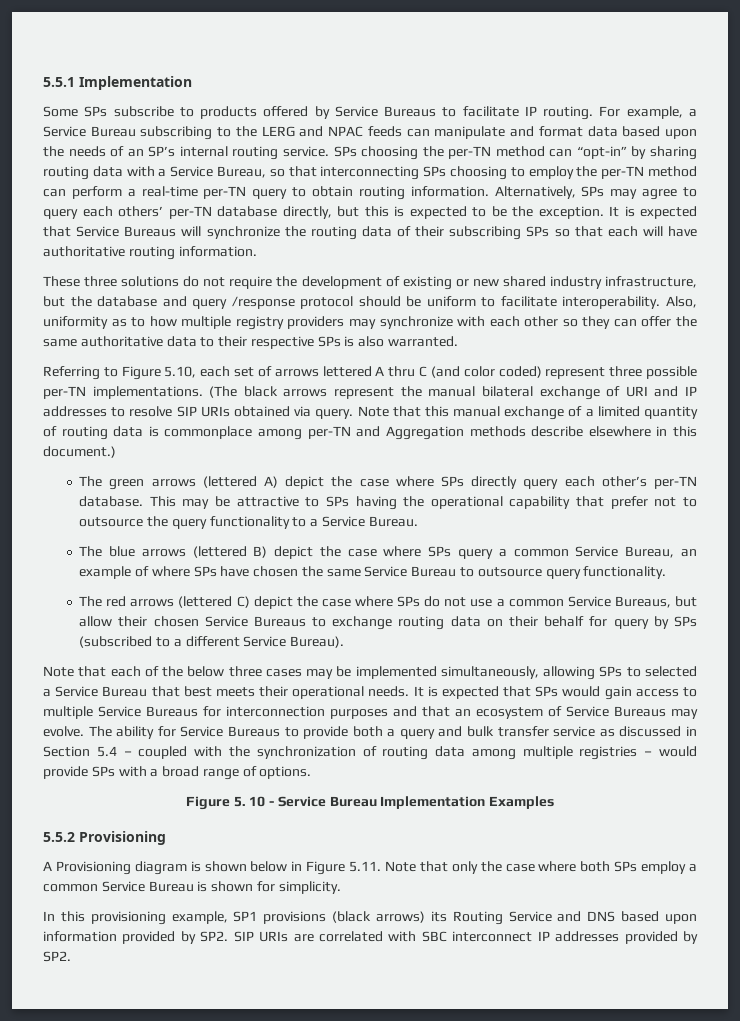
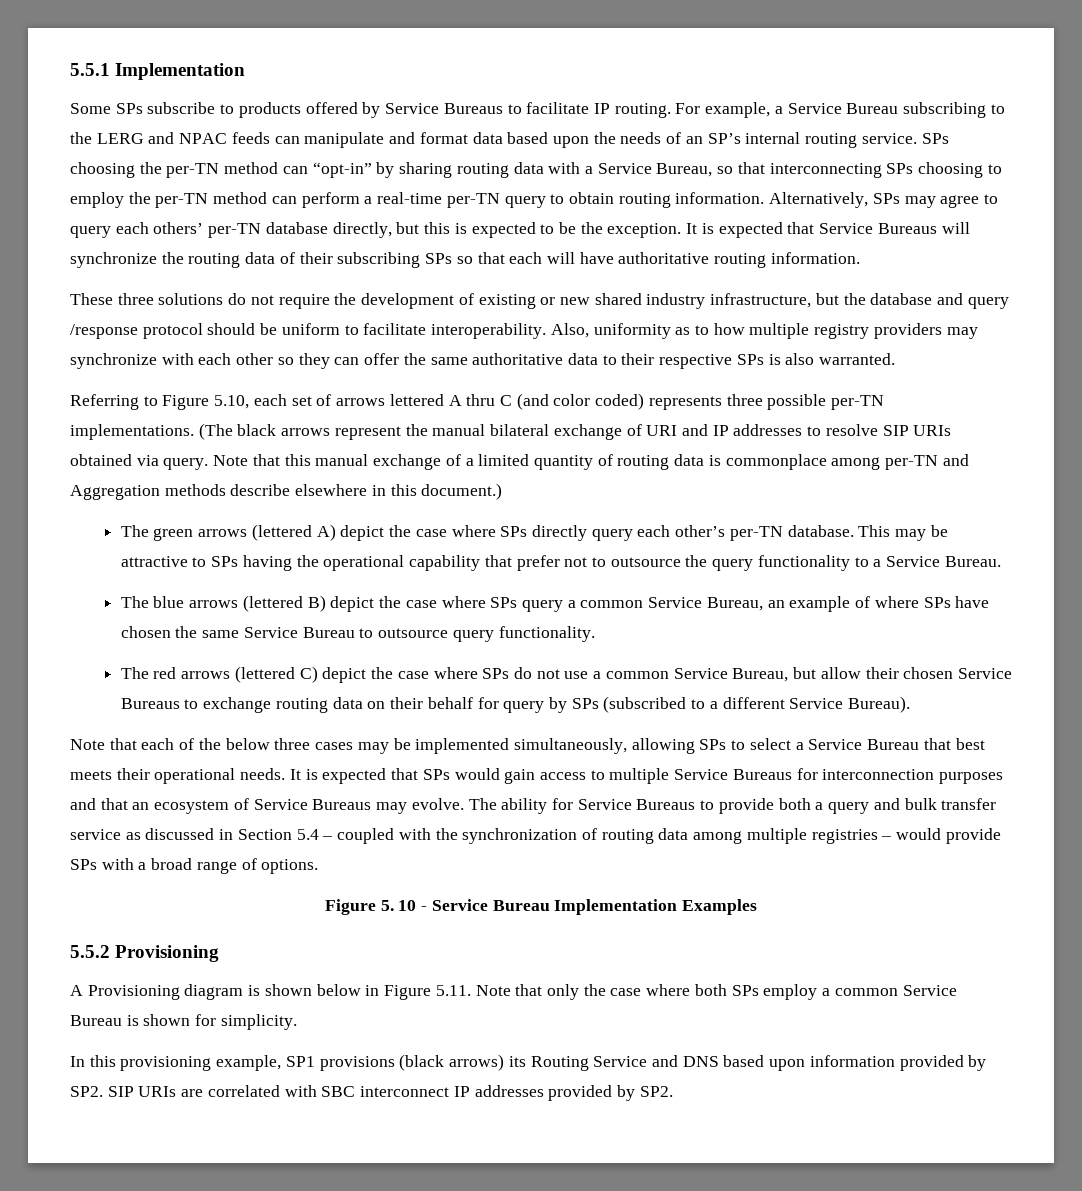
- Referring to Figure 5.10, each set of arrows lettered A thru C (and color coded) represent three possible per-TN implementations.
+ Referring to Figure 5.10, each set of arrows lettered A thru C (and color coded) represents three possible per-TN implementations.
- The red arrows (lettered C) depict the case where SPs do not use a common Service Bureaus, but allow their chosen Service Bureaus to exchange routing data on their behalf for query by SPs (subscribed to a different Service Bureau).
+ The red arrows (lettered C) depict the case where SPs do not use a common Service Bureau, but allow their chosen Service Bureaus to exchange routing data on their behalf for query by SPs (subscribed to a different Service Bureau).
- Note that each of the below three cases may be implemented simultaneously, allowing SPs to selected a Service Bureau that best meets their operational needs.
+ Note that each of the below three cases may be implemented simultaneously, allowing SPs to select a Service Bureau that best meets their operational needs.

